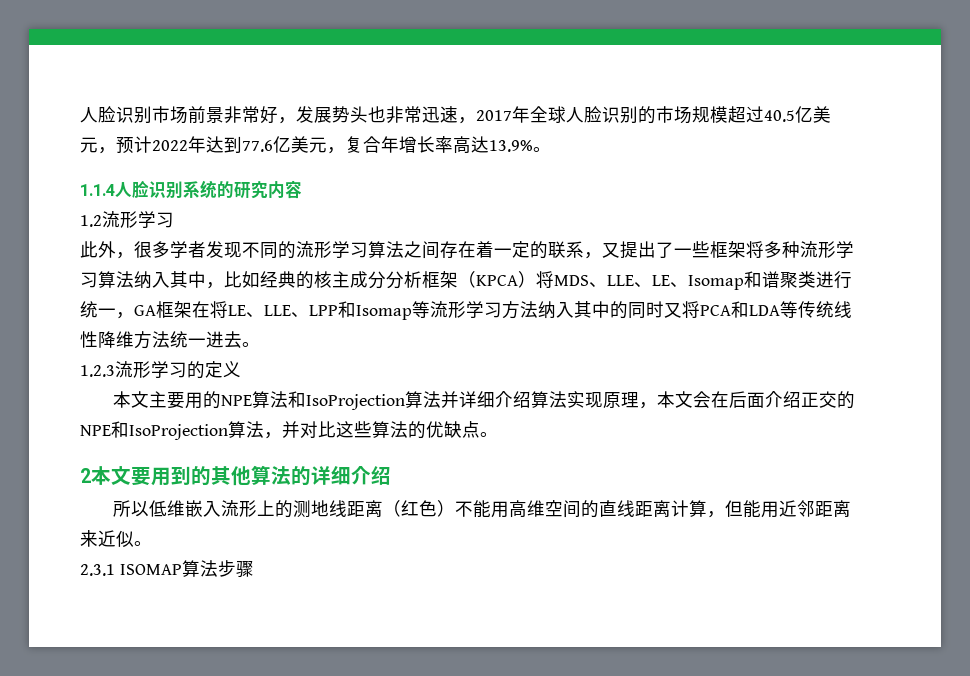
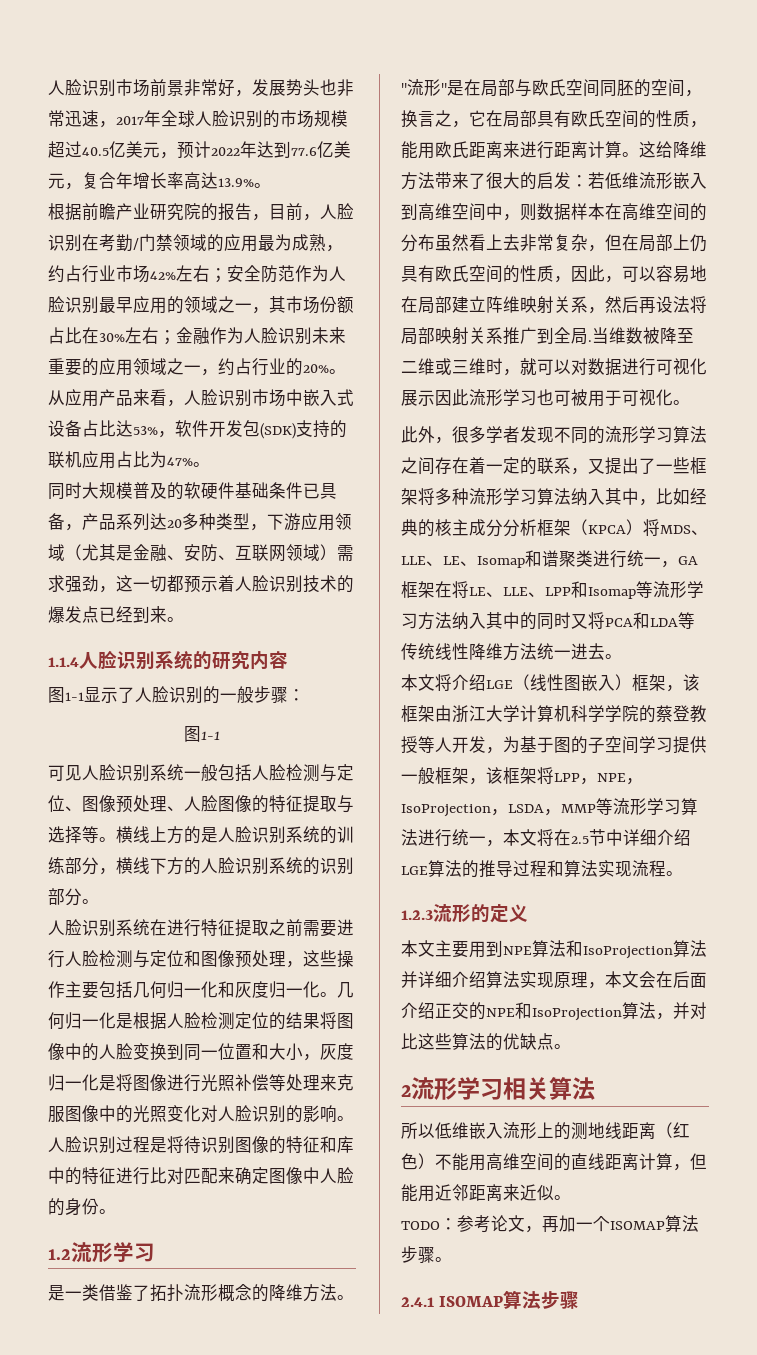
+ 根据前瞻产业研究院的报告，目前，人脸识别在考勤/门禁领域的应用最为成熟，约占行业市场42%左右；安全防范作为人脸识别最早应用的领域之一，其市场份额占比在30%左右；金融作为人脸识别未来重要的应用领域之一，约占行业的20%。从应用产品来看，人脸识别市场中嵌入式设备占比达53%，软件开发包(SDK)支持的联机应用占比为47%。
+ 同时大规模普及的软硬件基础条件已具备，产品系列达20多种类型，下游应用领域（尤其是金融、安防、互联网领域）需求强劲，这一切都预示着人脸识别技术的爆发点已经到来。
+ 图1-1显示了人脸识别的一般步骤：
+ 图1-1
+ 可见人脸识别系统一般包括人脸检测与定位、图像预处理、人脸图像的特征提取与选择等。横线上方的是人脸识别系统的训练部分，横线下方的人脸识别系统的识别部分。
+ 人脸识别系统在进行特征提取之前需要进行人脸检测与定位和图像预处理，这些操作主要包括几何归一化和灰度归一化。几何归一化是根据人脸检测定位的结果将图像中的人脸变换到同一位置和大小，灰度归一化是将图像进行光照补偿等处理来克服图像中的光照变化对人脸识别的影响。人脸识别过程是将待识别图像的特征和库中的特征进行比对匹配来确定图像中人脸的身份。
  1.2流形学习
+ 是一类借鉴了拓扑流形概念的降维方法。"流形"是在局部与欧氏空间同胚的空间，换言之，它在局部具有欧氏空间的性质，能用欧氏距离来进行距离计算。这给降维方法带来了很大的启发：若低维流形嵌入到高维空间中，则数据样本在高维空间的分布虽然看上去非常复杂，但在局部上仍具有欧氏空间的性质，因此，可以容易地在局部建立阵维映射关系，然后再设法将局部映射关系推广到全局.当维数被降至二维或三维时，就可以对数据进行可视化展示因此流形学习也可被用于可视化。
- 1.2.3流形学习的定义
+ 本文将介绍LGE（线性图嵌入）框架，该框架由浙江大学计算机科学学院的蔡登教授等人开发，为基于图的子空间学习提供一般框架，该框架将LPP，NPE，IsoProjection，LSDA，MMP等流形学习算法进行统一，本文将在2.5节中详细介绍LGE算法的推导过程和算法实现流程。
+ 1.2.3流形的定义
- 本文主要用的NPE算法和IsoProjection算法并详细介绍算法实现原理，本文会在后面介绍正交的NPE和IsoProjection算法，并对比这些算法的优缺点。
+ 本文主要用到NPE算法和IsoProjection算法并详细介绍算法实现原理，本文会在后面介绍正交的NPE和IsoProjection算法，并对比这些算法的优缺点。
- 2本文要用到的其他算法的详细介绍
+ 2流形学习相关算法
- 2.3.1 ISOMAP算法步骤
+ TODO：参考论文，再加一个ISOMAP算法步骤。
+ 2.4.1 ISOMAP算法步骤

